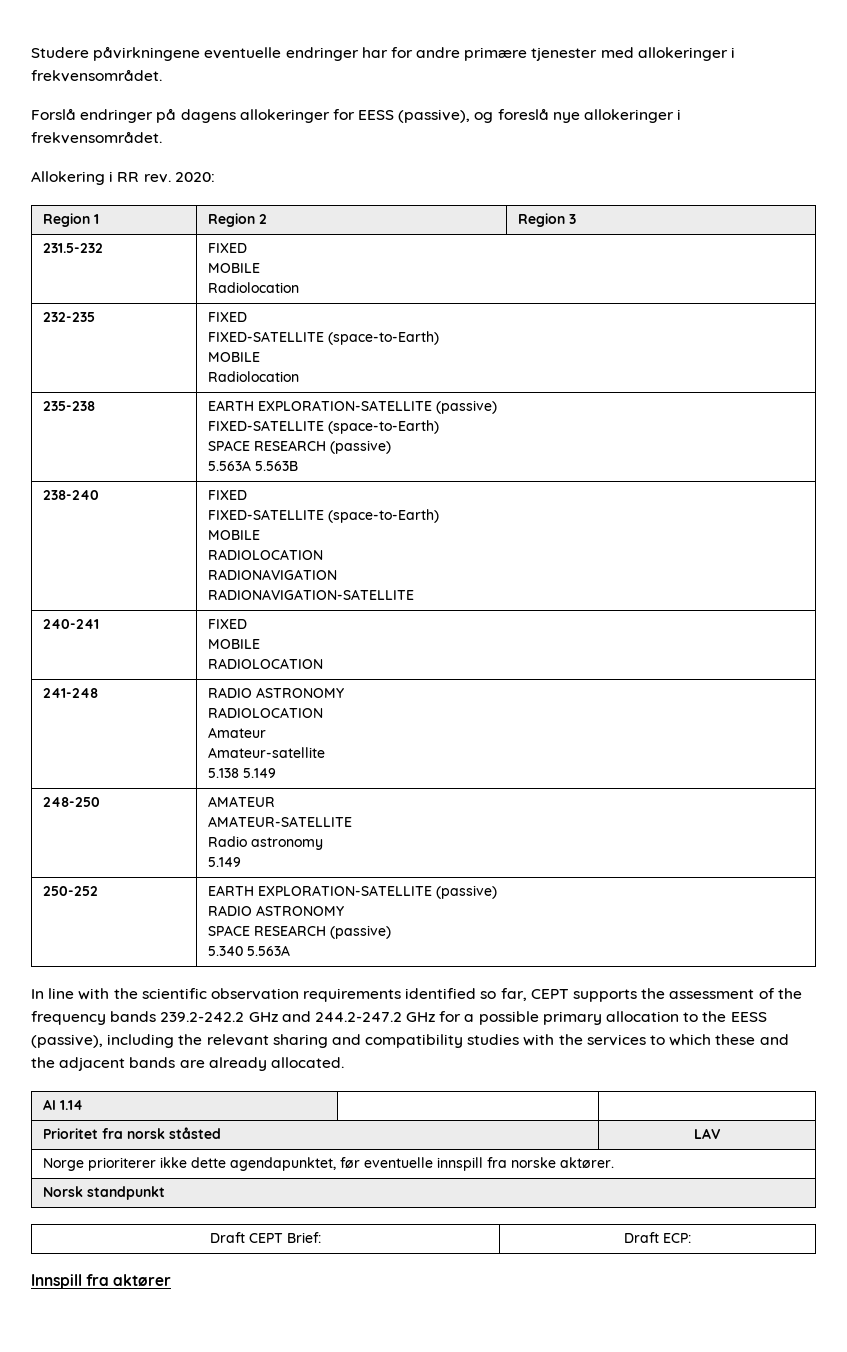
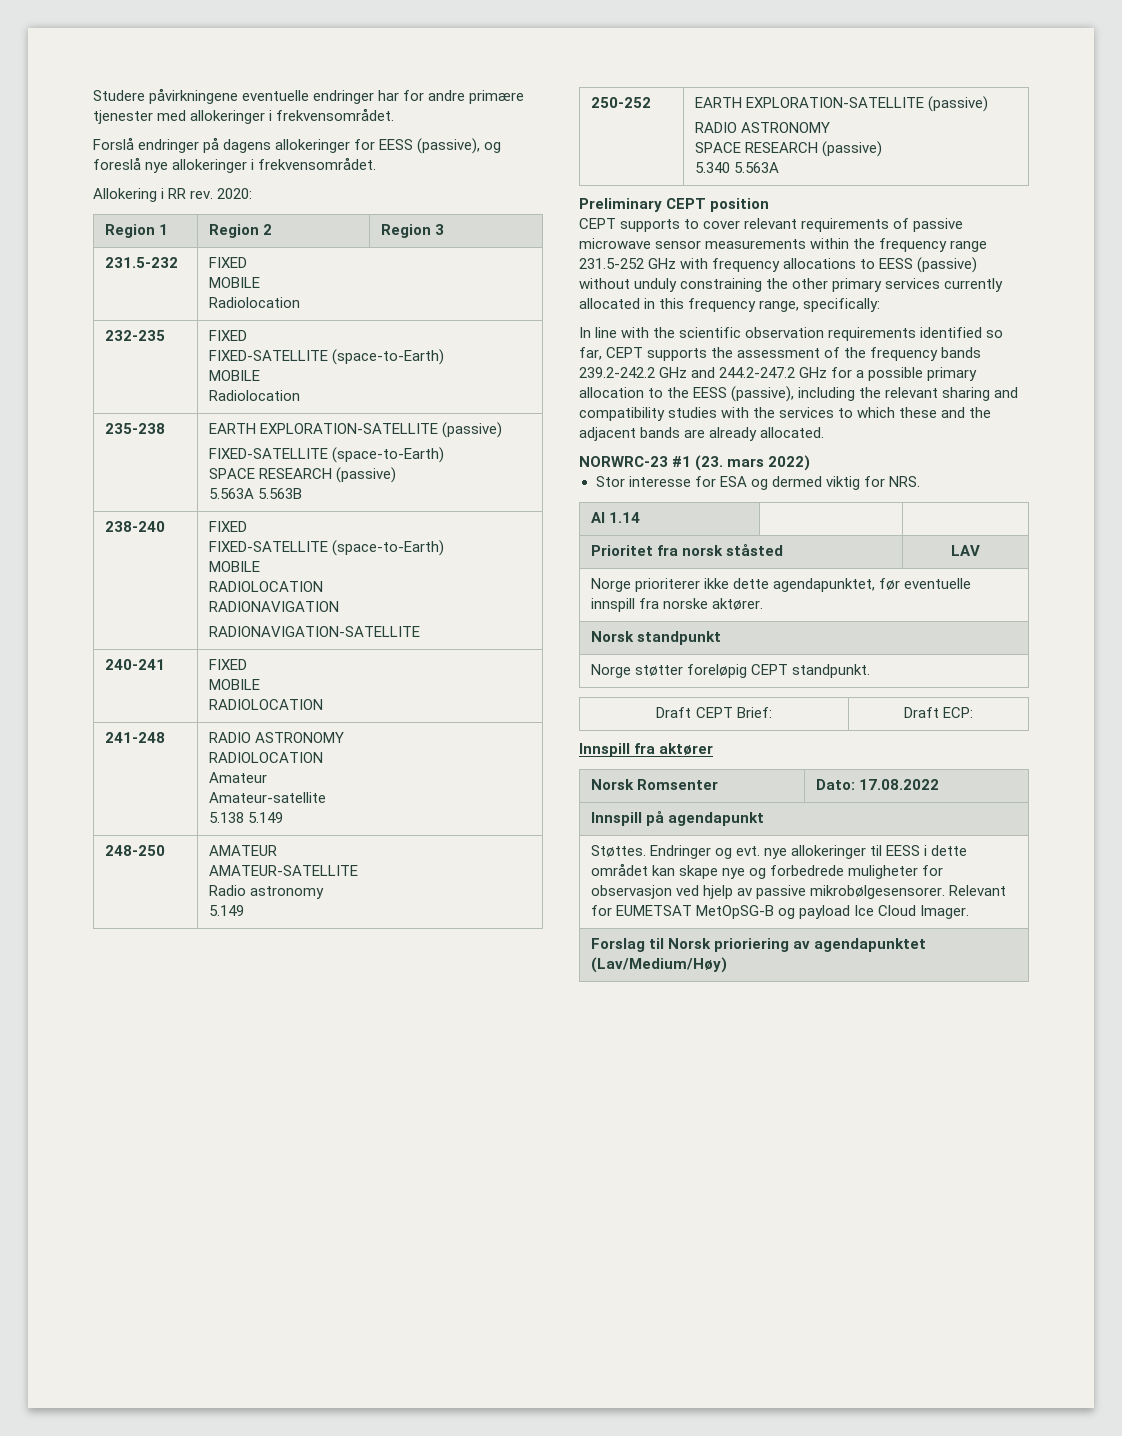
+ Preliminary CEPT position
+ CEPT supports to cover relevant requirements of passive microwave sensor measurements within the frequency range 231.5-252 GHz with frequency allocations to EESS (passive) without unduly constraining the other primary services currently allocated in this frequency range, specifically:
+ NORWRC-23 #1 (23. mars 2022)
+ Stor interesse for ESA og dermed viktig for NRS.
+ Norge støtter foreløpig CEPT standpunkt.
+ Norsk Romsenter | Dato: 17.08.2022
+ Innspill på agendapunkt
+ Støttes. Endringer og evt. nye allokeringer til EESS i dette området kan skape nye og forbedrede muligheter for observasjon ved hjelp av passive mikrobølgesensorer. Relevant for EUMETSAT MetOpSG-B og payload Ice Cloud Imager.
+ Forslag til Norsk prioriering av agendapunktet (Lav/Medium/Høy)

